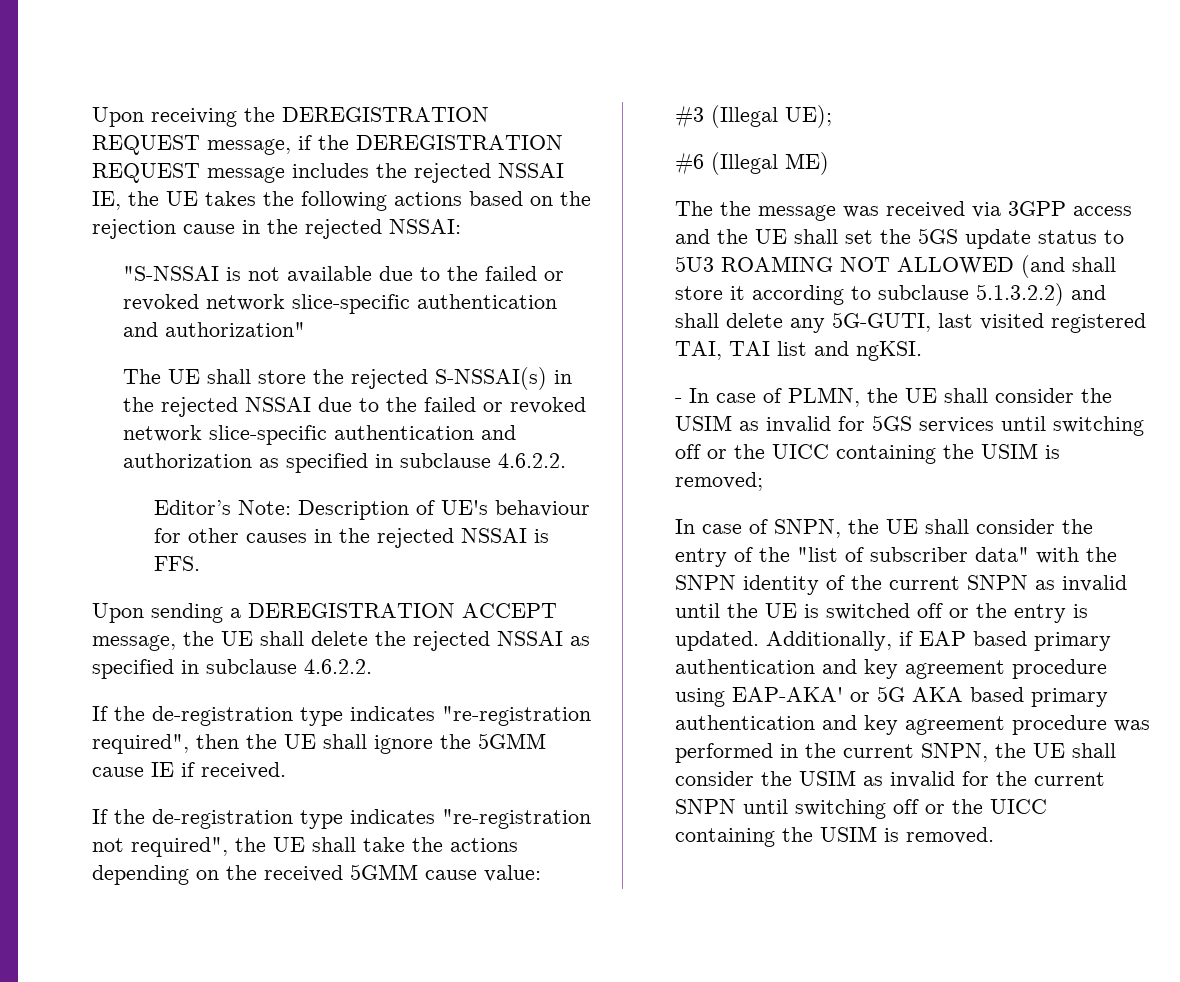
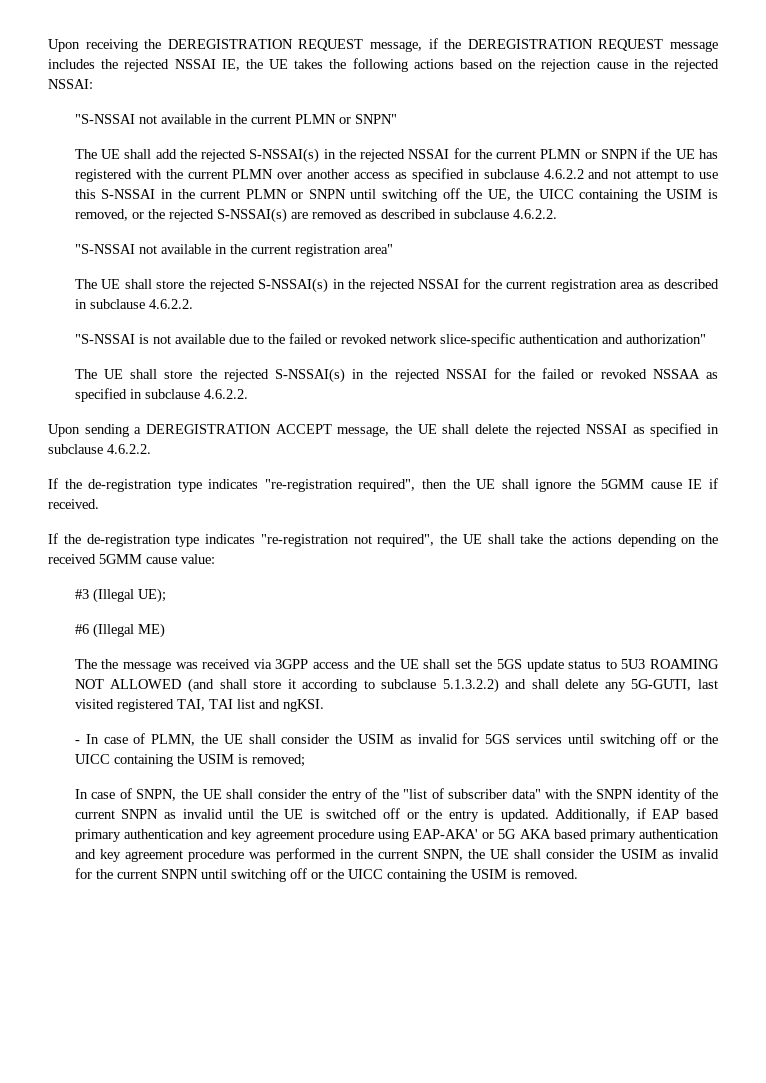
+ "S-NSSAI not available in the current PLMN or SNPN"
+ The UE shall add the rejected S-NSSAI(s) in the rejected NSSAI for the current PLMN or SNPN if the UE has registered with the current PLMN over another access as specified in subclause 4.6.2.2 and not attempt to use this S-NSSAI in the current PLMN or SNPN until switching off the UE, the UICC containing the USIM is removed, or the rejected S-NSSAI(s) are removed as described in subclause 4.6.2.2.
+ "S-NSSAI not available in the current registration area"
+ The UE shall store the rejected S-NSSAI(s) in the rejected NSSAI for the current registration area as described in subclause 4.6.2.2.
- The UE shall store the rejected S-NSSAI(s) in the rejected NSSAI due to the failed or revoked network slice-specific authentication and authorization as specified in subclause 4.6.2.2.
- Editor’s Note: Description of UE's behaviour for other causes in the rejected NSSAI is FFS.
+ The UE shall store the rejected S-NSSAI(s) in the rejected NSSAI for the failed or revoked NSSAA as specified in subclause 4.6.2.2.

